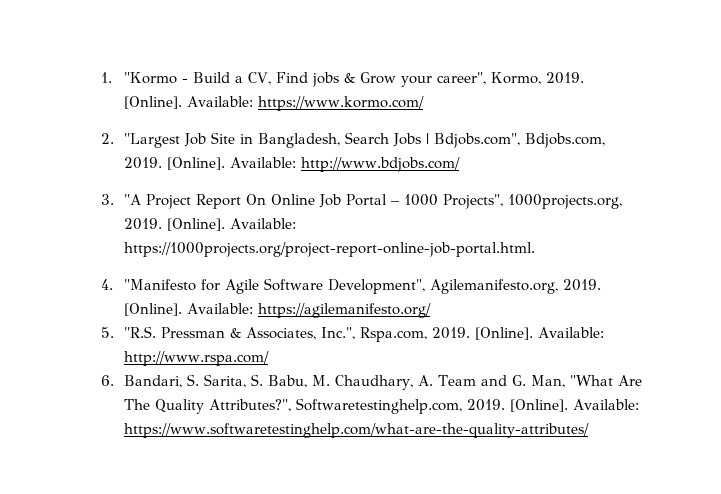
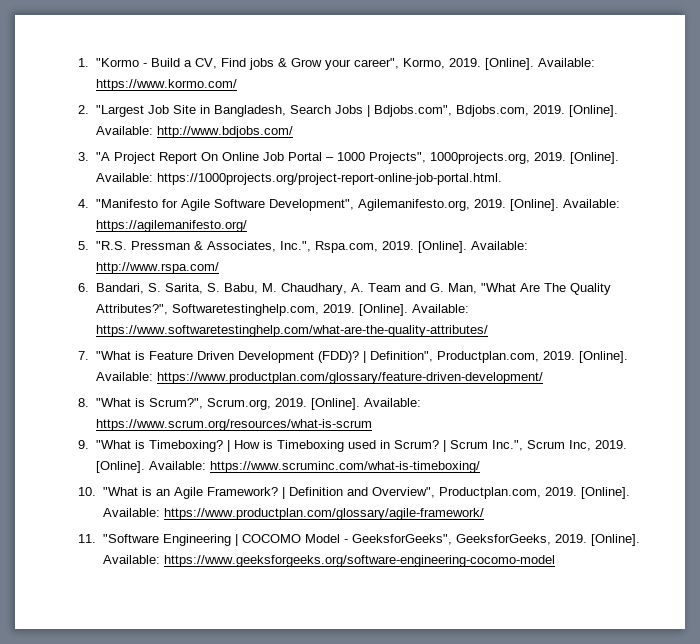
+ 7. "What is Feature Driven Development (FDD)? | Definition", Productplan.com, 2019. [Online]. Available: https://www.productplan.com/glossary/feature-driven-development/
+ 8. "What is Scrum?", Scrum.org, 2019. [Online]. Available: https://www.scrum.org/resources/what-is-scrum
+ 9. "What is Timeboxing? | How is Timeboxing used in Scrum? | Scrum Inc.", Scrum Inc, 2019. [Online]. Available: https://www.scruminc.com/what-is-timeboxing/
+ 10. "What is an Agile Framework? | Definition and Overview", Productplan.com, 2019. [Online]. Available: https://www.productplan.com/glossary/agile-framework/
+ 11. "Software Engineering | COCOMO Model - GeeksforGeeks", GeeksforGeeks, 2019. [Online]. Available: https://www.geeksforgeeks.org/software-engineering-cocomo-model

